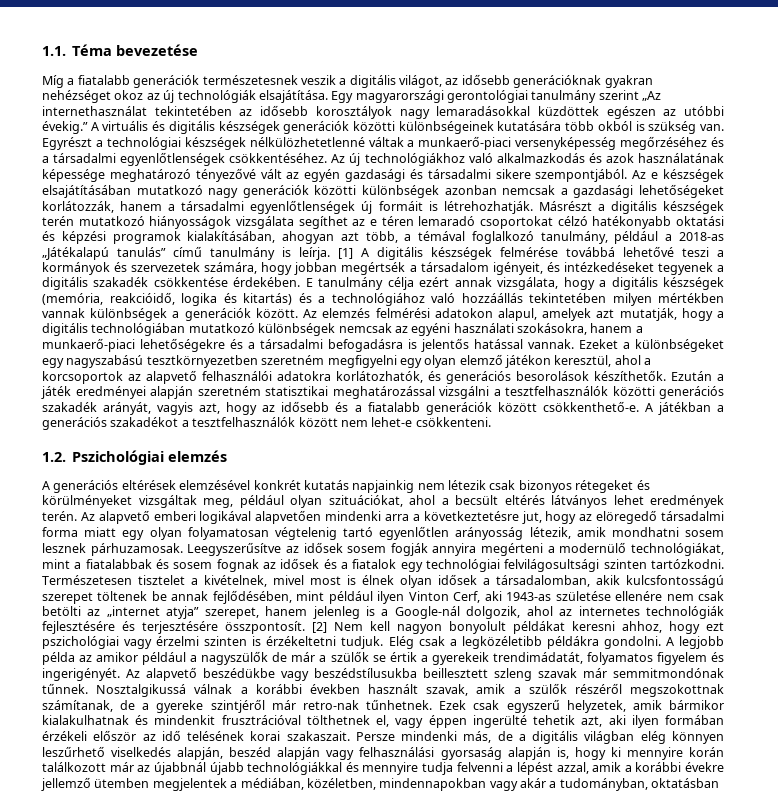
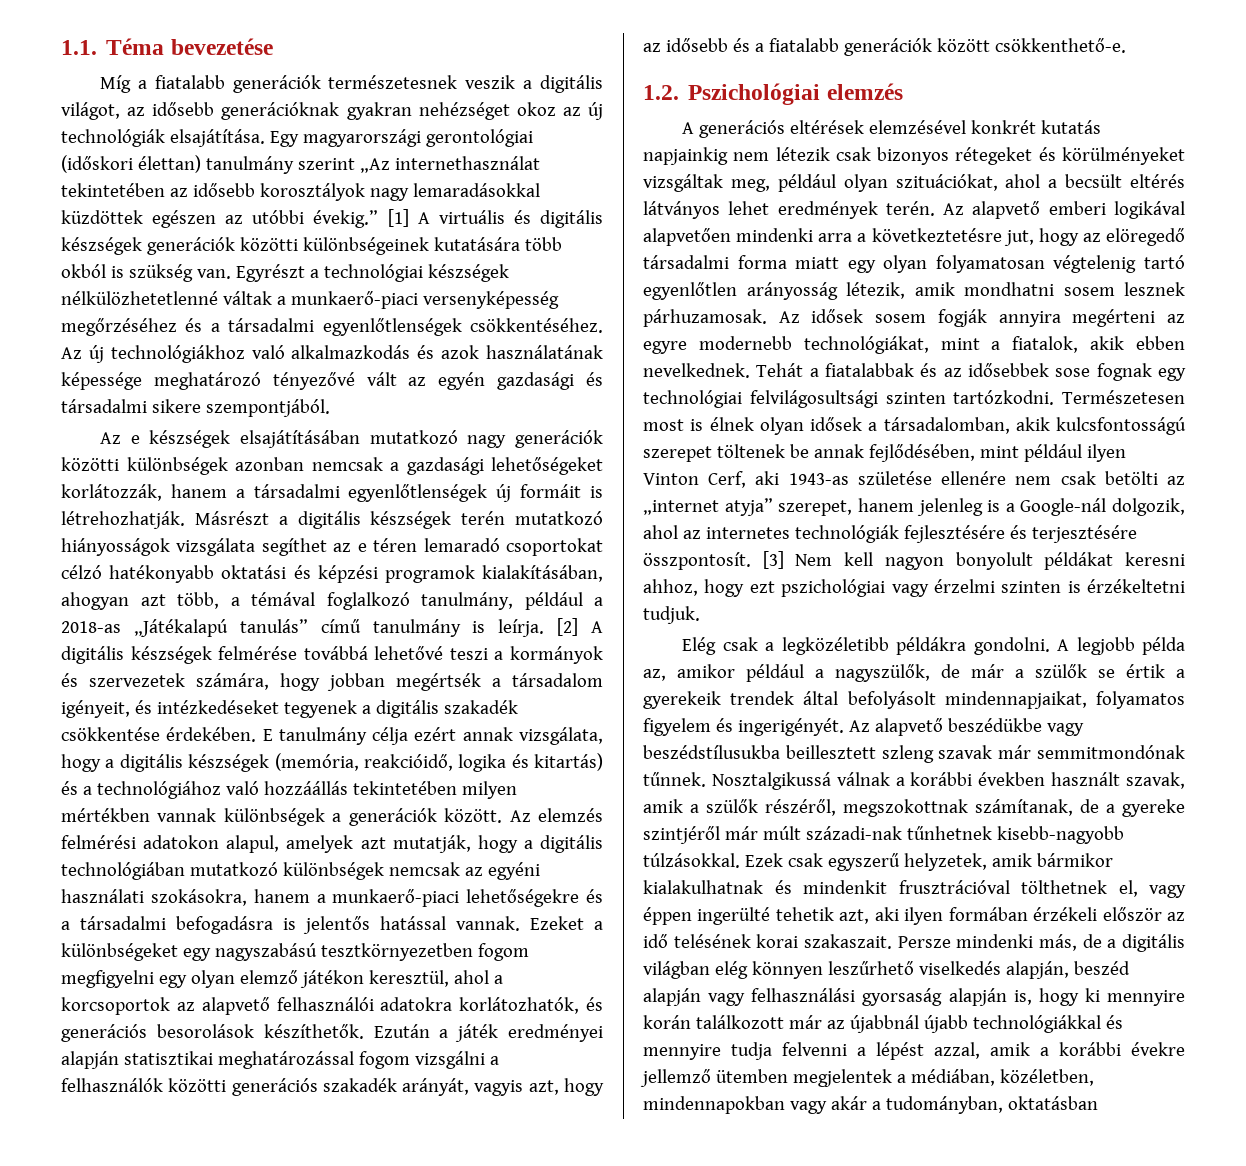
- Egy magyarországi gerontológiai tanulmány szerint „Az internethasználat tekintetében az idősebb korosztályok nagy lemaradásokkal küzdöttek egészen az utóbbi évekig.”
+ Egy magyarországi gerontológiai (időskori élettan) tanulmány szerint „Az internethasználat tekintetében az idősebb korosztályok nagy lemaradásokkal küzdöttek egészen az utóbbi évekig.”
- A virtuális és digitális készségek generációk közötti különbségeinek kutatására több okból is szükség van.
+ [1] A virtuális és digitális készségek generációk közötti különbségeinek kutatására több okból is szükség van.
- Az új technológiákhoz való alkalmazkodás és azok használatának képessége meghatározó tényezővé vált az egyén gazdasági és társadalmi sikere szempontjából. Az e készségek elsajátításában mutatkozó nagy generációk közötti különbségek azonban nemcsak a gazdasági lehetőségeket korlátozzák, hanem a társadalmi egyenlőtlenségek új formáit is létrehozhatják.
+ Az új technológiákhoz való alkalmazkodás és azok használatának képessége meghatározó tényezővé vált az egyén gazdasági és társadalmi sikere szempontjából.
+ Az e készségek elsajátításában mutatkozó nagy generációk közötti különbségek azonban nemcsak a gazdasági lehetőségeket korlátozzák, hanem a társadalmi egyenlőtlenségek új formáit is létrehozhatják.
- [1] A digitális készségek felmérése továbbá lehetővé teszi a kormányok és szervezetek számára, hogy jobban megértsék a társadalom igényeit, és intézkedéseket tegyenek a digitális szakadék csökkentése érdekében.
+ [2] A digitális készségek felmérése továbbá lehetővé teszi a kormányok és szervezetek számára, hogy jobban megértsék a társadalom igényeit, és intézkedéseket tegyenek a digitális szakadék csökkentése érdekében.
- Ezeket a különbségeket egy nagyszabású tesztkörnyezetben szeretném megfigyelni egy olyan elemző játékon keresztül, ahol a korcsoportok az alapvető felhasználói adatokra korlátozhatók, és generációs besorolások készíthetők.
+ Ezeket a különbségeket egy nagyszabású tesztkörnyezetben fogom megfigyelni egy olyan elemző játékon keresztül, ahol a korcsoportok az alapvető felhasználói adatokra korlátozhatók, és generációs besorolások készíthetők.
- Ezután a játék eredményei alapján szeretném statisztikai meghatározással vizsgálni a tesztfelhasználók közötti generációs szakadék arányát, vagyis azt, hogy az idősebb és a fiatalabb generációk között csökkenthető-e. A játékban a generációs szakadékot a tesztfelhasználók között nem lehet-e csökkenteni.
+ Ezután a játék eredményei alapján statisztikai meghatározással fogom vizsgálni a felhasználók közötti generációs szakadék arányát, vagyis azt, hogy az idősebb és a fiatalabb generációk között csökkenthető-e.
- Leegyszerűsítve az idősek sosem fogják annyira megérteni a modernülő technológiákat, mint a fiatalabbak és sosem fognak az idősek és a fiatalok egy technológiai felvilágosultsági szinten tartózkodni.
+ Az idősek sosem fogják annyira megérteni az egyre modernebb technológiákat, mint a fiatalok, akik ebben nevelkednek. Tehát a fiatalabbak és az idősebbek sose fognak egy technológiai felvilágosultsági szinten tartózkodni.
- Természetesen tisztelet a kivételnek, mivel most is élnek olyan idősek a társadalomban, akik kulcsfontosságú szerepet töltenek be annak fejlődésében, mint például ilyen Vinton Cerf, aki 1943-as születése ellenére nem csak betölti az „internet atyja” szerepet, hanem jelenleg is a Google-nál dolgozik, ahol az internetes technológiák fejlesztésére és terjesztésére összpontosít.
+ Természetesen most is élnek olyan idősek a társadalomban, akik kulcsfontosságú szerepet töltenek be annak fejlődésében, mint például ilyen Vinton Cerf, aki 1943-as születése ellenére nem csak betölti az „internet atyja” szerepet, hanem jelenleg is a Google-nál dolgozik, ahol az internetes technológiák fejlesztésére és terjesztésére összpontosít.
- [2] Nem kell nagyon bonyolult példákat keresni ahhoz, hogy ezt pszichológiai vagy érzelmi szinten is érzékeltetni tudjuk. Elég csak a legközéletibb példákra gondolni.
+ [3] Nem kell nagyon bonyolult példákat keresni ahhoz, hogy ezt pszichológiai vagy érzelmi szinten is érzékeltetni tudjuk.
+ Elég csak a legközéletibb példákra gondolni.
- A legjobb példa az amikor például a nagyszülők de már a szülők se értik a gyerekeik trendimádatát, folyamatos figyelem és ingerigényét.
+ A legjobb példa az, amikor például a nagyszülők, de már a szülők se értik a gyerekeik trendek által befolyásolt mindennapjaikat, folyamatos figyelem és ingerigényét.
- Nosztalgikussá válnak a korábbi években használt szavak, amik a szülők részéről megszokottnak számítanak, de a gyereke szintjéről már retro-nak tűnhetnek.
+ Nosztalgikussá válnak a korábbi években használt szavak, amik a szülők részéről, megszokottnak számítanak, de a gyereke szintjéről már múlt századi-nak tűnhetnek kisebb-nagyobb túlzásokkal.

